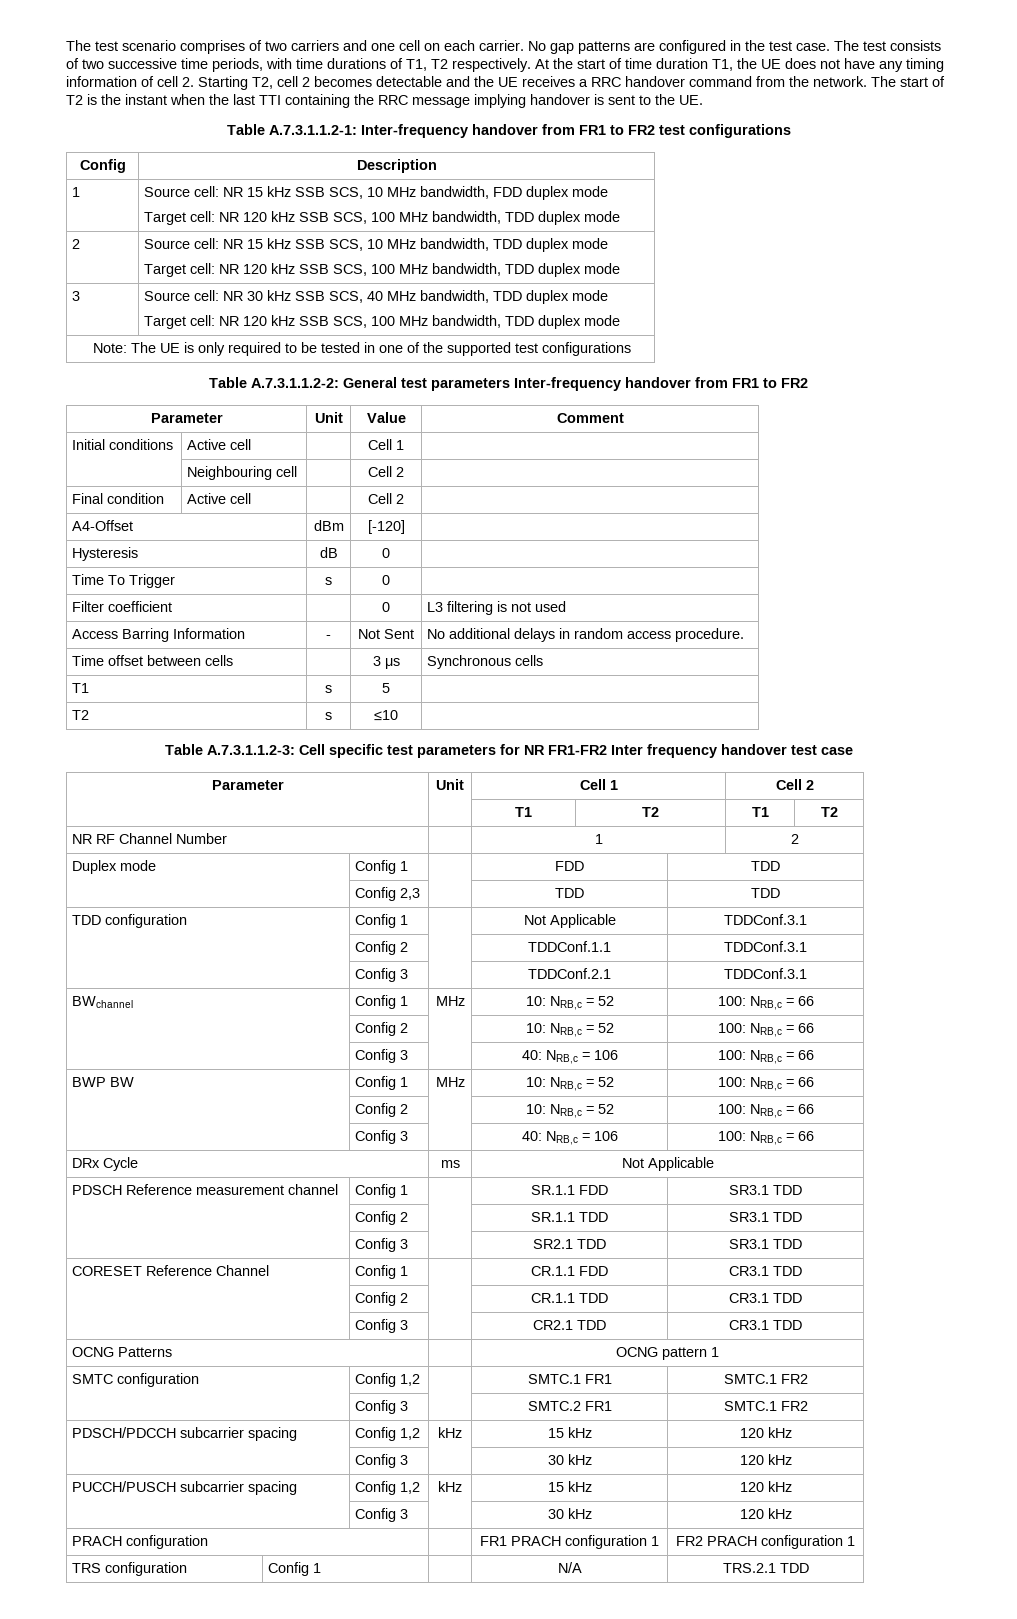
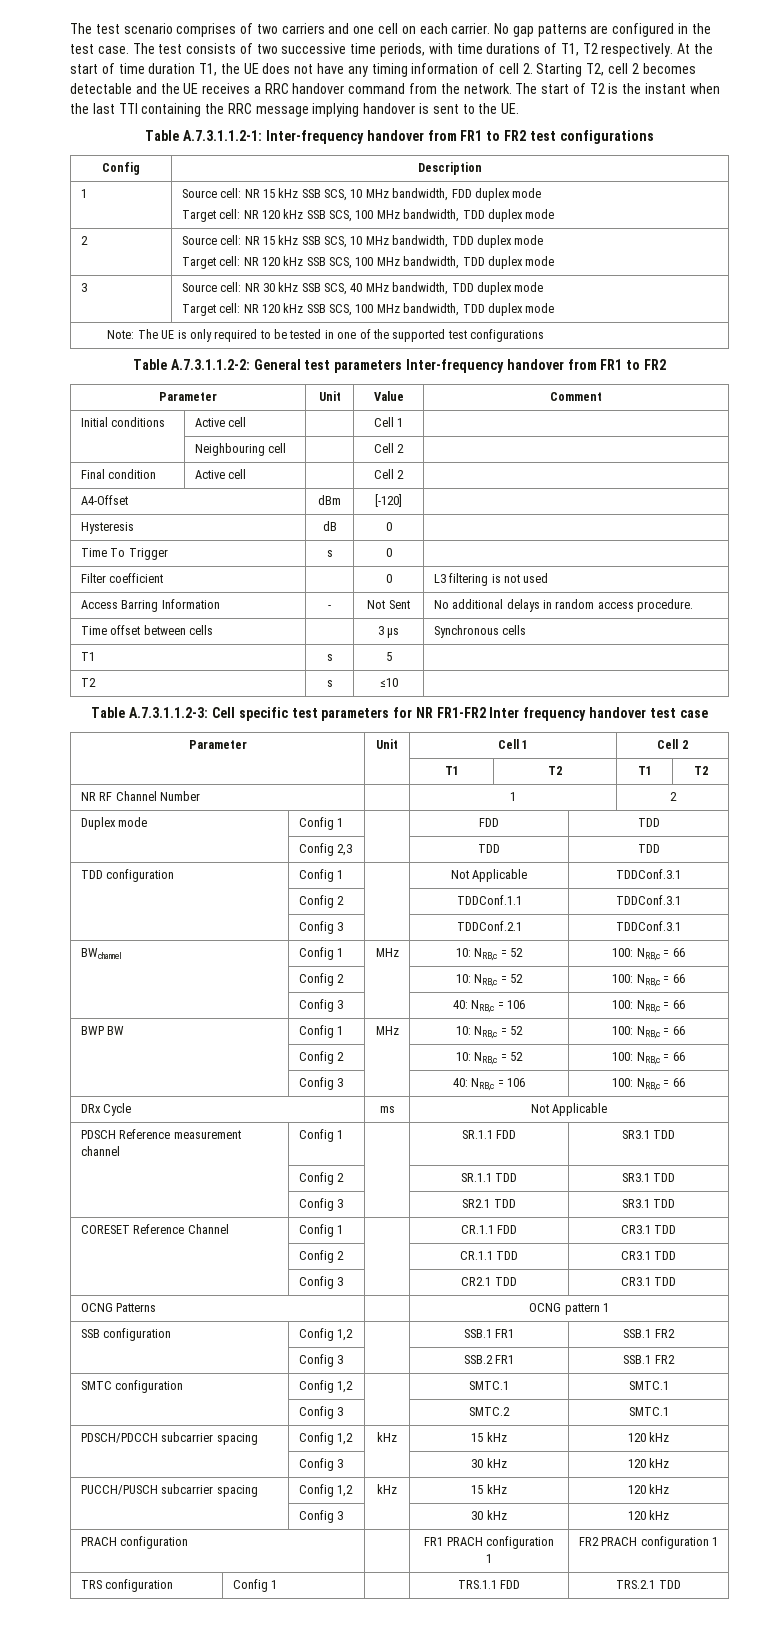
+ SSB configuration | Config 1,2 | | SSB.1 FR1 | SSB.1 FR2
+ | Config 3 | | SSB.2 FR1 | SSB.1 FR2
- SMTC configuration | Config 1,2 | | SMTC.1 FR1 | SMTC.1 FR2
+ SMTC configuration | Config 1,2 | | SMTC.1 | SMTC.1
- | Config 3 | | SMTC.2 FR1 | SMTC.1 FR2
+ | Config 3 | | SMTC.2 | SMTC.1
- TRS configuration | Config 1 | | N/A | TRS.2.1 TDD
+ TRS configuration | Config 1 | | TRS.1.1 FDD | TRS.2.1 TDD

